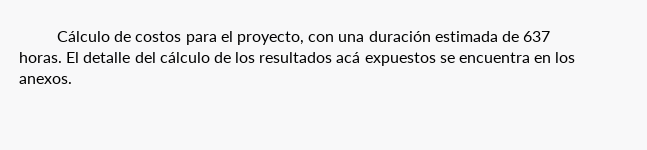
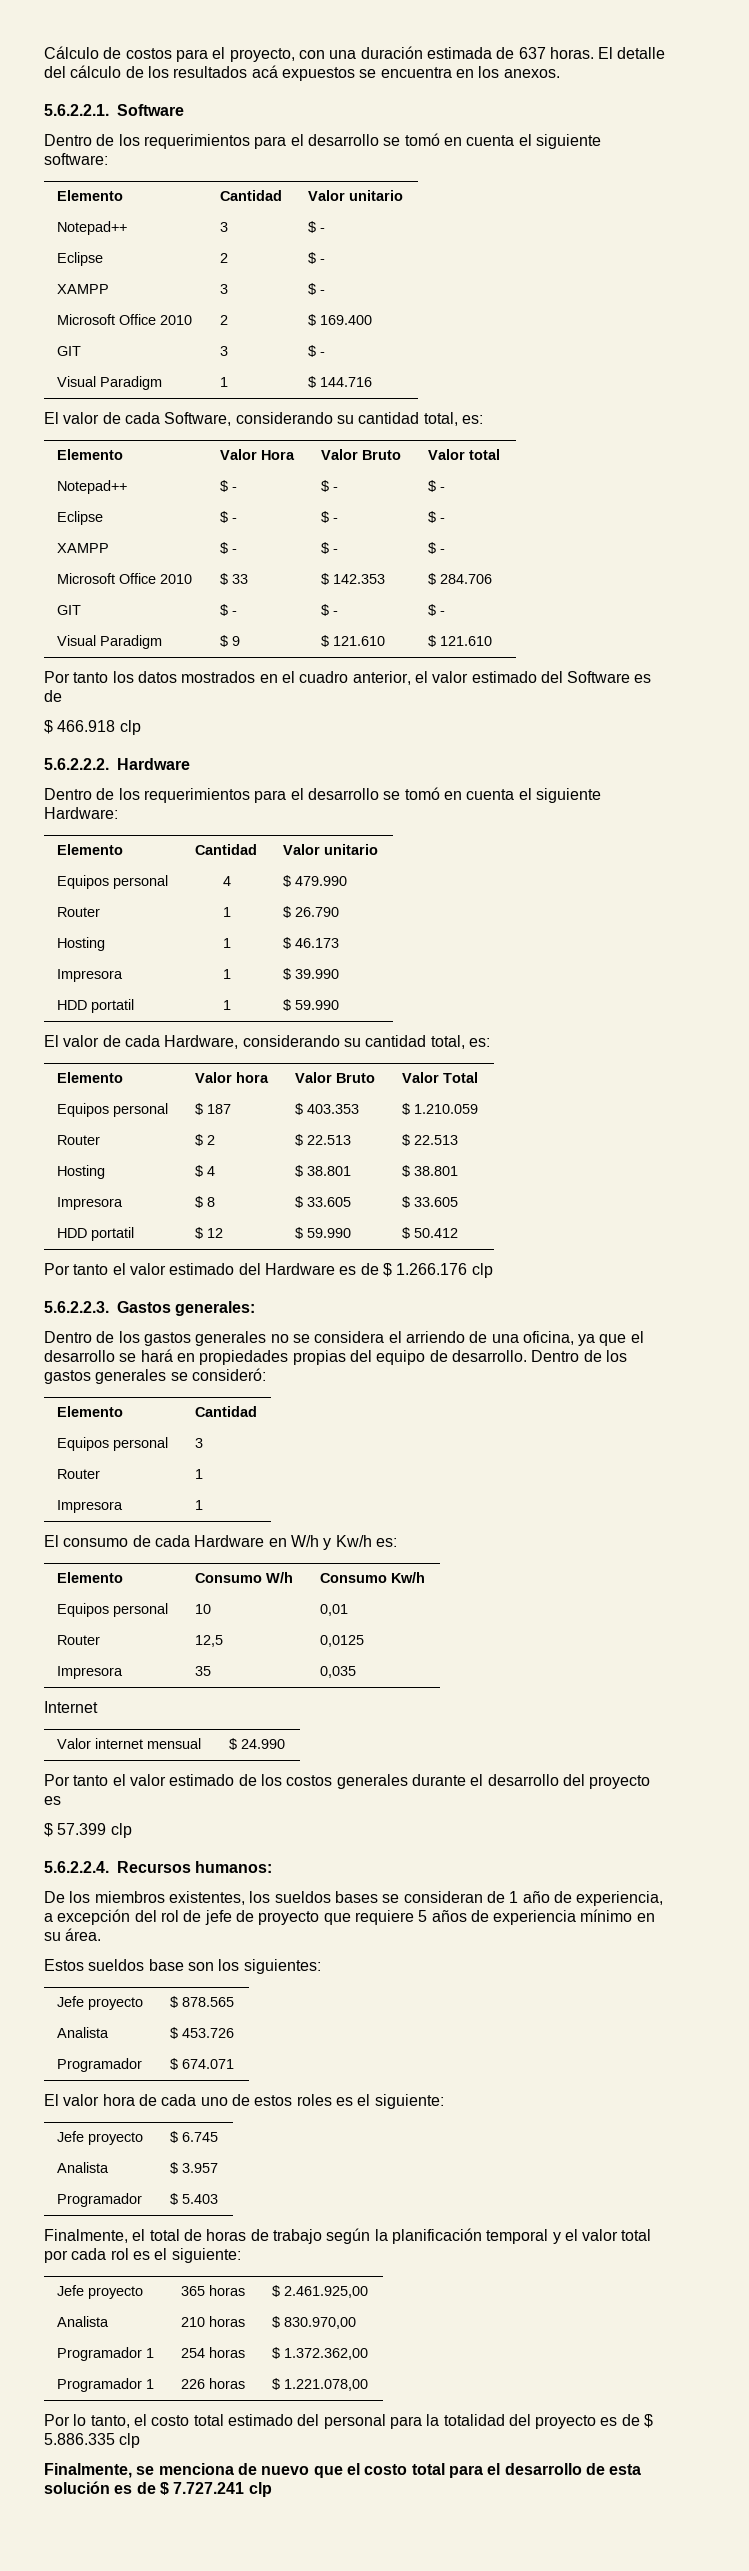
+ 5.6.2.2.1. Software
+ Dentro de los requerimientos para el desarrollo se tomó en cuenta el siguiente software:
+ Elemento | Cantidad | Valor unitario
+ Notepad++ | 3 | $ -
+ Eclipse | 2 | $ -
+ XAMPP | 3 | $ -
+ Microsoft Office 2010 | 2 | $ 169.400
+ GIT | 3 | $ -
+ Visual Paradigm | 1 | $ 144.716
+ El valor de cada Software, considerando su cantidad total, es:
+ Elemento | Valor Hora | Valor Bruto | Valor total
+ Notepad++ | $ - | $ - | $ -
+ Eclipse | $ - | $ - | $ -
+ XAMPP | $ - | $ - | $ -
+ Microsoft Office 2010 | $ 33 | $ 142.353 | $ 284.706
+ GIT | $ - | $ - | $ -
+ Visual Paradigm | $ 9 | $ 121.610 | $ 121.610
+ Por tanto los datos mostrados en el cuadro anterior, el valor estimado del Software es de
+ $ 466.918 clp
+ 5.6.2.2.2. Hardware
+ Dentro de los requerimientos para el desarrollo se tomó en cuenta el siguiente Hardware:
+ Elemento | Cantidad | Valor unitario
+ Equipos personal | 4 | $ 479.990
+ Router | 1 | $ 26.790
+ Hosting | 1 | $ 46.173
+ Impresora | 1 | $ 39.990
+ HDD portatil | 1 | $ 59.990
+ El valor de cada Hardware, considerando su cantidad total, es:
+ Elemento | Valor hora | Valor Bruto | Valor Total
+ Equipos personal | $ 187 | $ 403.353 | $ 1.210.059
+ Router | $ 2 | $ 22.513 | $ 22.513
+ Hosting | $ 4 | $ 38.801 | $ 38.801
+ Impresora | $ 8 | $ 33.605 | $ 33.605
+ HDD portatil | $ 12 | $ 59.990 | $ 50.412
+ Por tanto el valor estimado del Hardware es de $ 1.266.176 clp
+ 5.6.2.2.3. Gastos generales:
+ Dentro de los gastos generales no se considera el arriendo de una oficina, ya que el desarrollo se hará en propiedades propias del equipo de desarrollo. Dentro de los gastos generales se consideró:
+ Elemento | Cantidad
+ Equipos personal | 3
+ Router | 1
+ Impresora | 1
+ El consumo de cada Hardware en W/h y Kw/h es:
+ Elemento | Consumo W/h | Consumo Kw/h
+ Equipos personal | 10 | 0,01
+ Router | 12,5 | 0,0125
+ Impresora | 35 | 0,035
+ Internet
+ Valor internet mensual | $ 24.990
+ Por tanto el valor estimado de los costos generales durante el desarrollo del proyecto es
+ $ 57.399 clp
+ 5.6.2.2.4. Recursos humanos:
+ De los miembros existentes, los sueldos bases se consideran de 1 año de experiencia, a excepción del rol de jefe de proyecto que requiere 5 años de experiencia mínimo en su área.
+ Estos sueldos base son los siguientes:
+ Jefe proyecto | $ 878.565
+ Analista | $ 453.726
+ Programador | $ 674.071
+ El valor hora de cada uno de estos roles es el siguiente:
+ Jefe proyecto | $ 6.745
+ Analista | $ 3.957
+ Programador | $ 5.403
+ Finalmente, el total de horas de trabajo según la planificación temporal y el valor total por cada rol es el siguiente:
+ Jefe proyecto | 365 horas | $ 2.461.925,00
+ Analista | 210 horas | $ 830.970,00
+ Programador 1 | 254 horas | $ 1.372.362,00
+ Programador 1 | 226 horas | $ 1.221.078,00
+ Por lo tanto, el costo total estimado del personal para la totalidad del proyecto es de $ 5.886.335 clp
+ Finalmente, se menciona de nuevo que el costo total para el desarrollo de esta solución es de $ 7.727.241 clp

